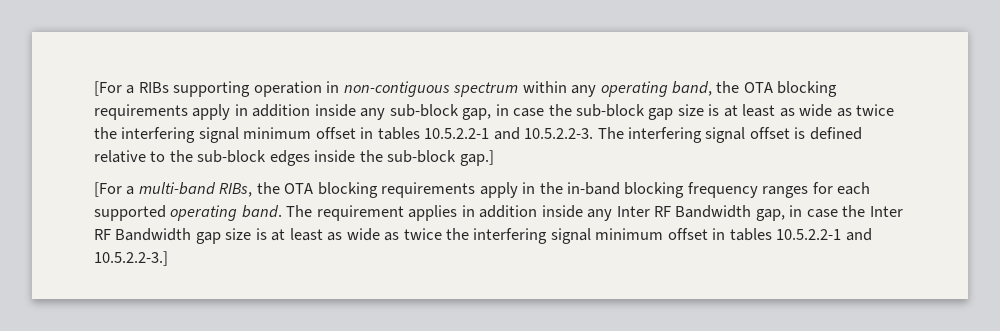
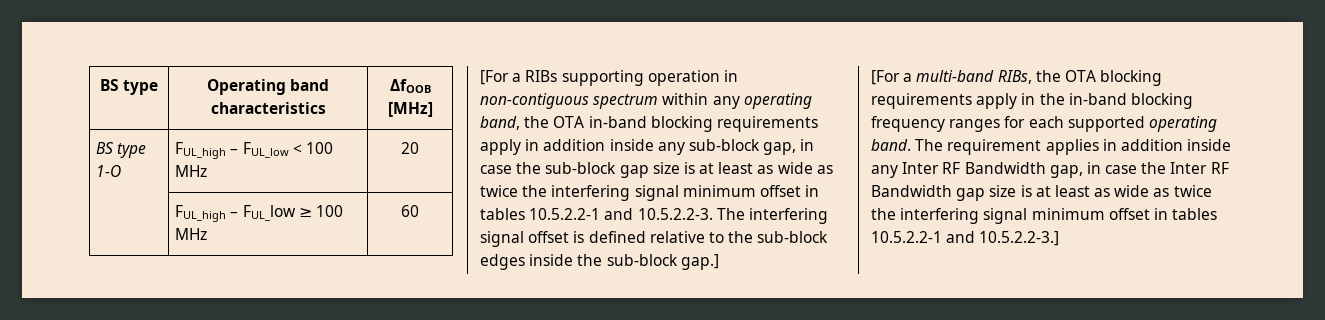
+ BS type | Operating band characteristics | ΔfOOB [MHz]
+ BS type 1-O | FUL_high – FUL_low < 100 MHz | 20
+ | FUL_high – FUL_low ≥ 100 MHz | 60
- [For a RIBs supporting operation in non-contiguous spectrum within any operating band, the OTA blocking requirements apply in addition inside any sub-block gap, in case the sub-block gap size is at least as wide as twice the interfering signal minimum offset in tables 10.5.2.2-1 and 10.5.2.2-3. The interfering signal offset is defined relative to the sub-block edges inside the sub-block gap.]
+ [For a RIBs supporting operation in non-contiguous spectrum within any operating band, the OTA in-band blocking requirements apply in addition inside any sub-block gap, in case the sub-block gap size is at least as wide as twice the interfering signal minimum offset in tables 10.5.2.2-1 and 10.5.2.2-3. The interfering signal offset is defined relative to the sub-block edges inside the sub-block gap.]

